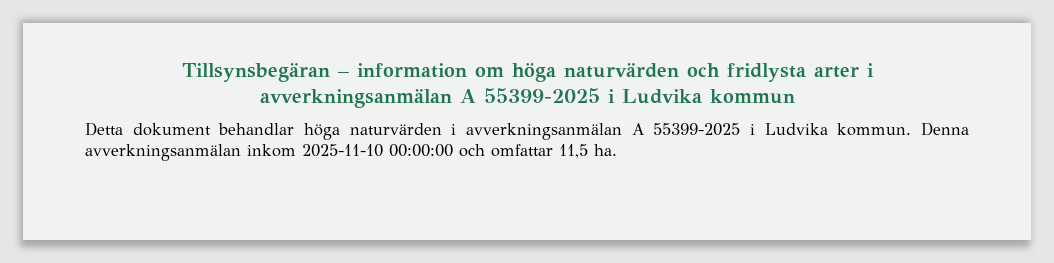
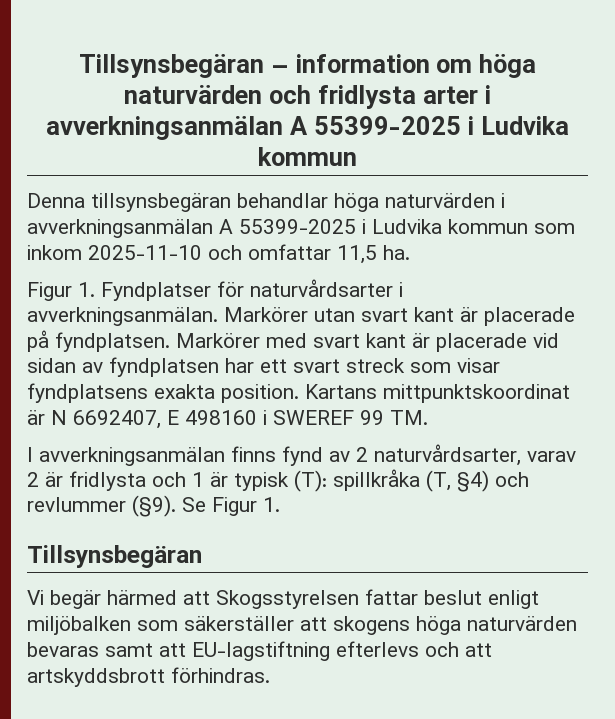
- Detta dokument behandlar höga naturvärden i avverkningsanmälan A 55399-2025 i Ludvika kommun. Denna avverkningsanmälan inkom 2025-11-10 00:00:00 och omfattar 11,5 ha.
+ Denna tillsynsbegäran behandlar höga naturvärden i avverkningsanmälan A 55399-2025 i Ludvika kommun som inkom 2025-11-10 och omfattar 11,5 ha.
+ Figur 1. Fyndplatser för naturvårdsarter i avverkningsanmälan. Markörer utan svart kant är placerade på fyndplatsen. Markörer med svart kant är placerade vid sidan av fyndplatsen har ett svart streck som visar fyndplatsens exakta position. Kartans mittpunktskoordinat är N 6692407, E 498160 i SWEREF 99 TM.
+ I avverkningsanmälan finns fynd av 2 naturvårdsarter, varav 2 är fridlysta och 1 är typisk (T): spillkråka (T, §4) och revlummer (§9). Se Figur 1.
+ Tillsynsbegäran
+ Vi begär härmed att Skogsstyrelsen fattar beslut enligt miljöbalken som säkerställer att skogens höga naturvärden bevaras samt att EU-lagstiftning efterlevs och att artskyddsbrott förhindras.

